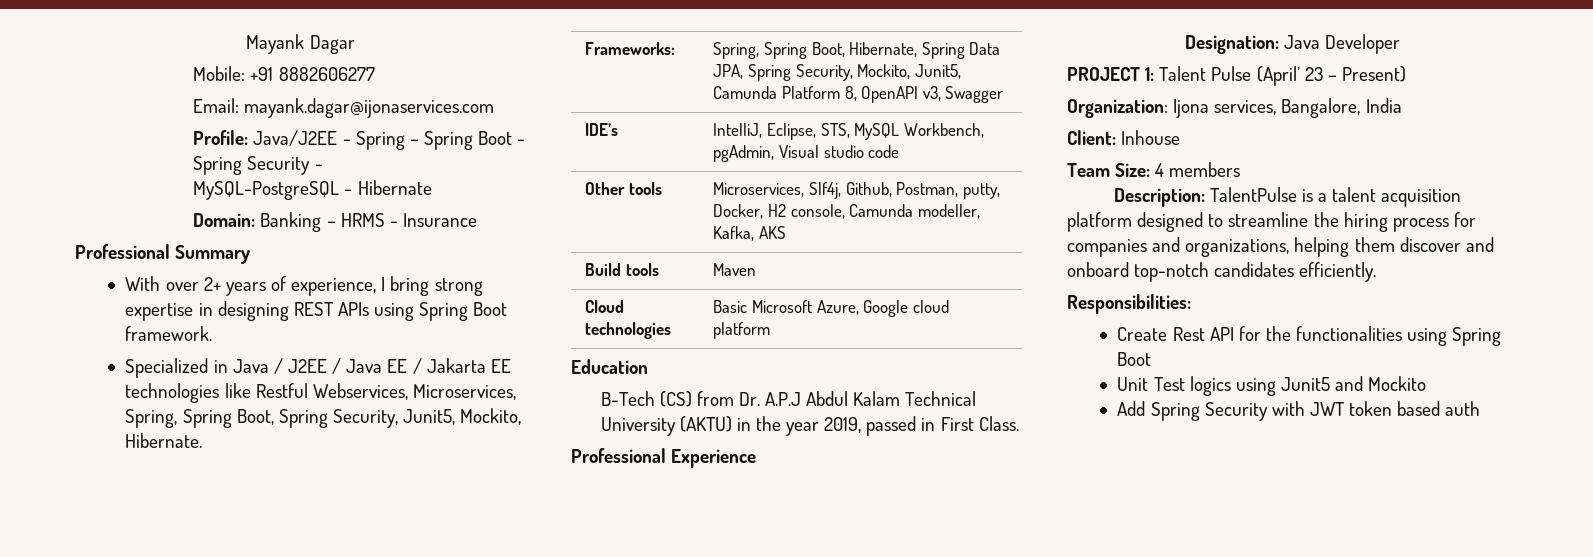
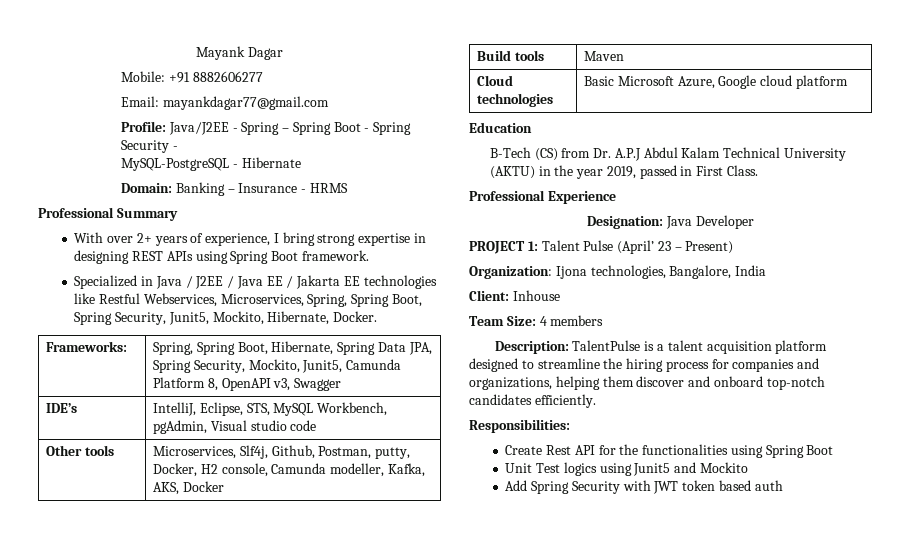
- Email: mayank.dagar@ijonaservices.com
+ Email: mayankdagar77@gmail.com
- Domain: Banking – HRMS - Insurance
+ Domain: Banking – Insurance - HRMS
- Specialized in Java / J2EE / Java EE / Jakarta EE technologies like Restful Webservices, Microservices, Spring, Spring Boot, Spring Security, Junit5, Mockito, Hibernate.
+ Specialized in Java / J2EE / Java EE / Jakarta EE technologies like Restful Webservices, Microservices, Spring, Spring Boot, Spring Security, Junit5, Mockito, Hibernate, Docker.
- Other tools | Microservices, Slf4j, Github, Postman, putty, Docker, H2 console, Camunda modeller, Kafka, AKS
+ Other tools | Microservices, Slf4j, Github, Postman, putty, Docker, H2 console, Camunda modeller, Kafka, AKS, Docker
- Organization: Ijona services, Bangalore, India
+ Organization: Ijona technologies, Bangalore, India

